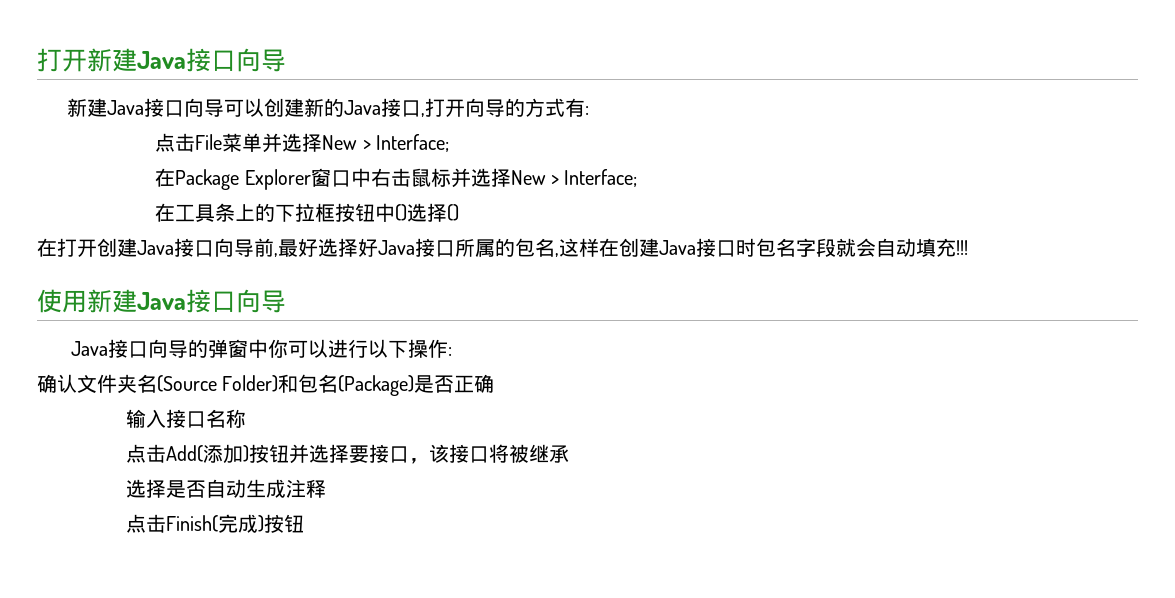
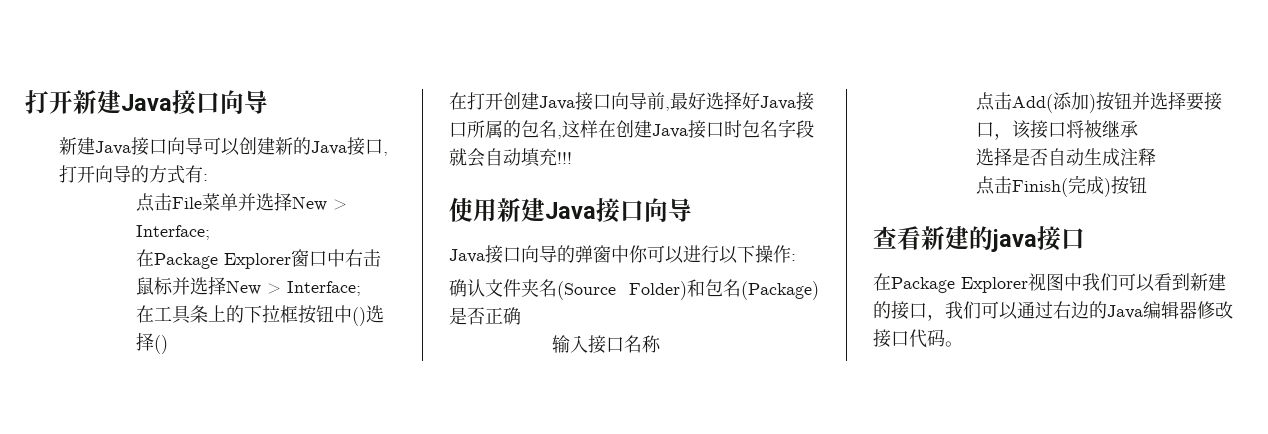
+ 查看新建的java接口
+ 在Package Explorer视图中我们可以看到新建的接口，我们可以通过右边的Java编辑器修改接口代码。

